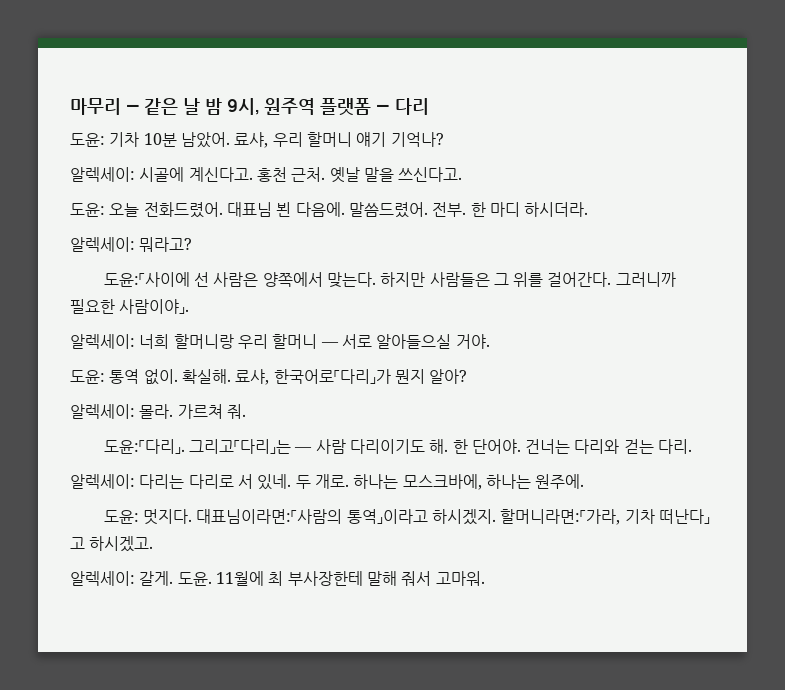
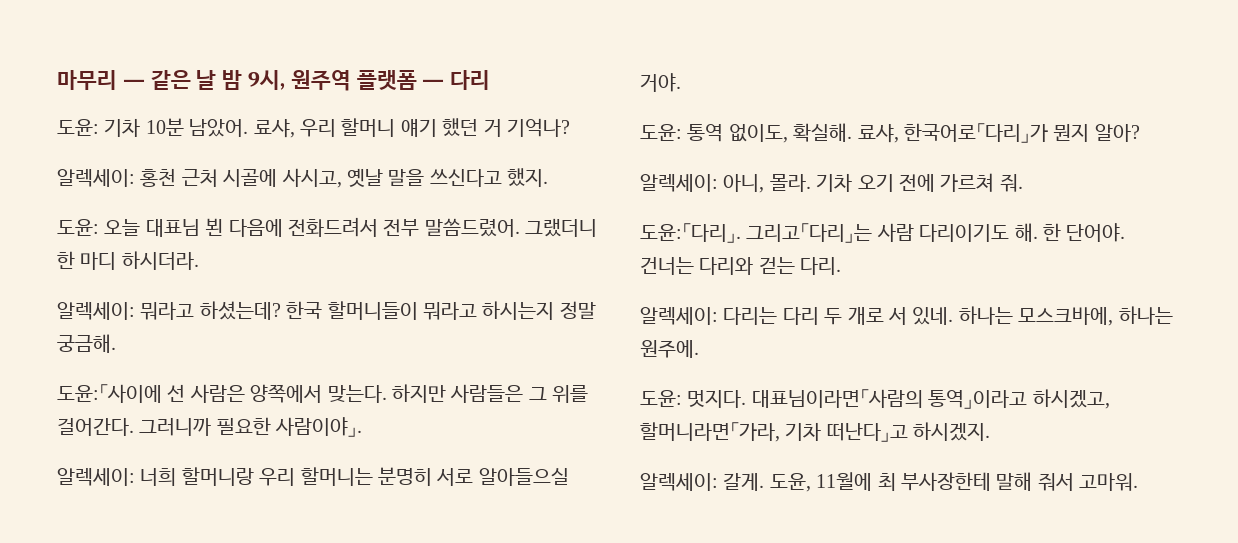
- 료샤, 우리 할머니 얘기 기억나?
+ 료샤, 우리 할머니 얘기 했던 거 기억나?
- 알렉세이: 시골에 계신다고. 홍천 근처. 옛날 말을 쓰신다고.
+ 알렉세이: 홍천 근처 시골에 사시고, 옛날 말을 쓰신다고 했지.
- 도윤: 오늘 전화드렸어. 대표님 뵌 다음에. 말씀드렸어. 전부. 한 마디 하시더라.
+ 도윤: 오늘 대표님 뵌 다음에 전화드려서 전부 말씀드렸어. 그랬더니 한 마디 하시더라.
- 알렉세이: 뭐라고?
+ 알렉세이: 뭐라고 하셨는데? 한국 할머니들이 뭐라고 하시는지 정말 궁금해.
- 알렉세이: 너희 할머니랑 우리 할머니 — 서로 알아들으실 거야.
+ 알렉세이: 너희 할머니랑 우리 할머니는 분명히 서로 알아들으실 거야.
- 도윤: 통역 없이. 확실해.
+ 도윤: 통역 없이도, 확실해.
- 알렉세이: 몰라. 가르쳐 줘.
+ 알렉세이: 아니, 몰라. 기차 오기 전에 가르쳐 줘.
- 그리고「다리」는 — 사람 다리이기도 해.
+ 그리고「다리」는 사람 다리이기도 해.
- 알렉세이: 다리는 다리로 서 있네. 두 개로.
+ 알렉세이: 다리는 다리 두 개로 서 있네.
- 대표님이라면:「사람의 통역」이라고 하시겠지. 할머니라면:「가라, 기차 떠난다」고 하시겠고.
+ 대표님이라면「사람의 통역」이라고 하시겠고, 할머니라면「가라, 기차 떠난다」고 하시겠지.
- 도윤. 11월에 최 부사장한테 말해 줘서 고마워.
+ 도윤, 11월에 최 부사장한테 말해 줘서 고마워.

